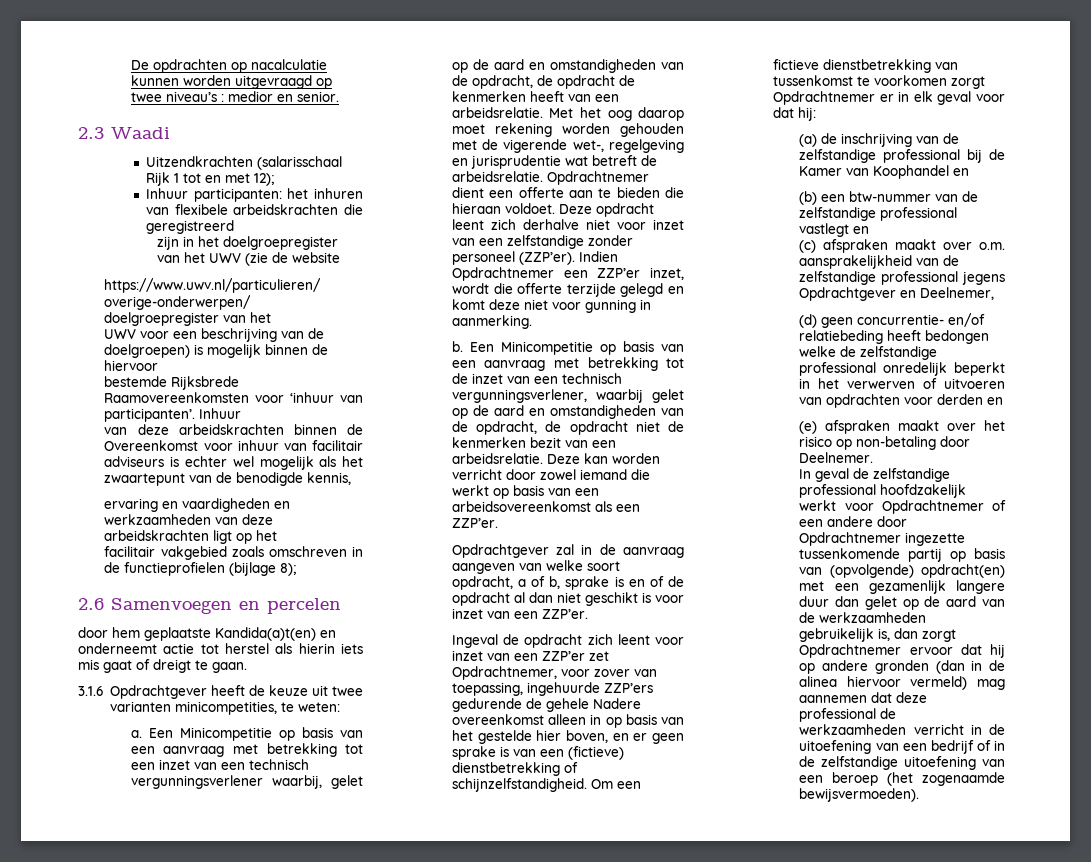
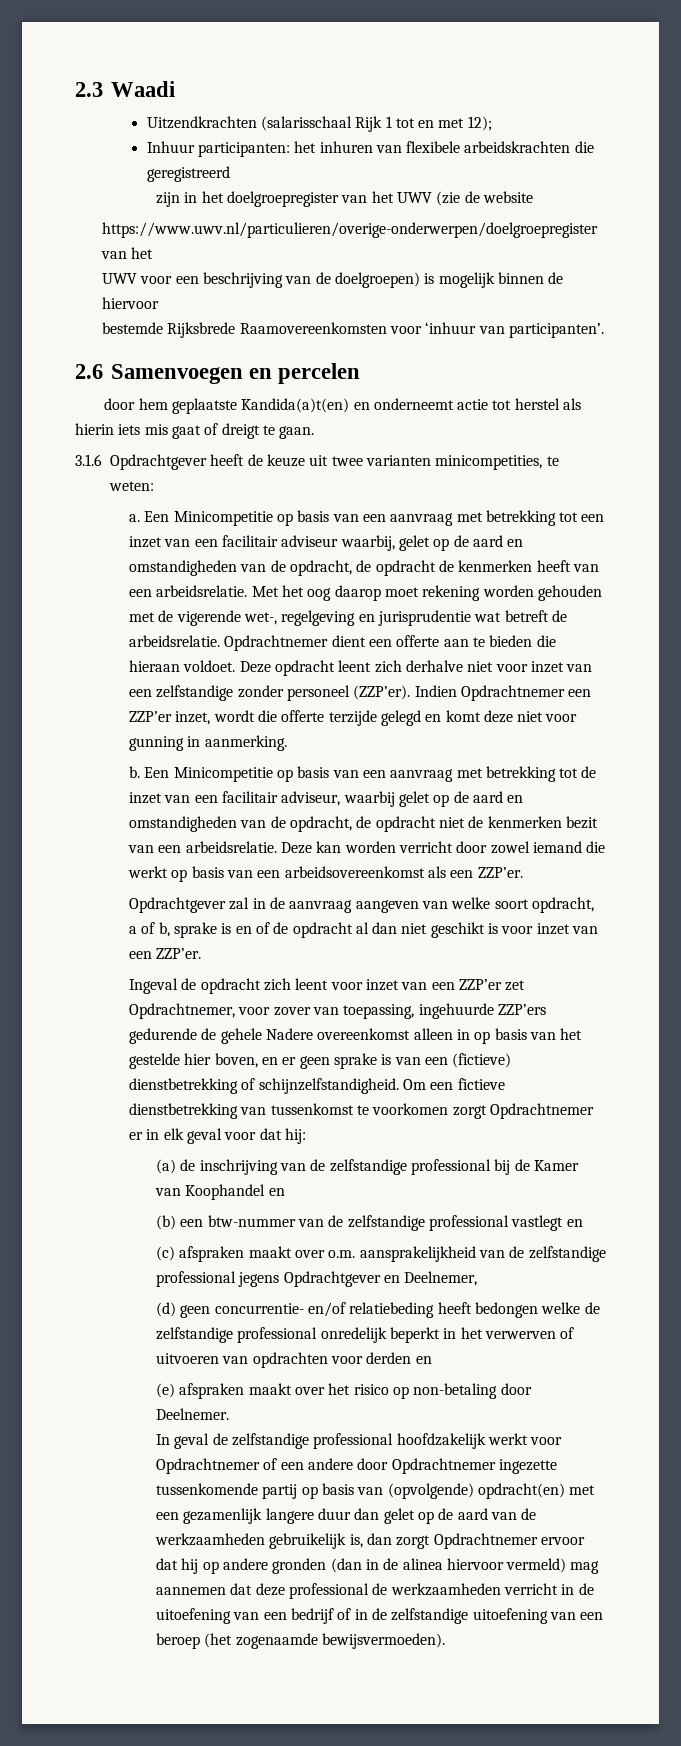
- De opdrachten op nacalculatie kunnen worden uitgevraagd op twee niveau’s : medior en senior.
- bestemde Rijksbrede Raamovereenkomsten voor ‘inhuur van participanten’. Inhuur
- van deze arbeidskrachten binnen de Overeenkomst voor inhuur van facilitair adviseurs is echter wel mogelijk als het zwaartepunt van de benodigde kennis,
- ervaring en vaardigheden en werkzaamheden van deze arbeidskrachten ligt op het
- facilitair vakgebied zoals omschreven in de functieprofielen (bijlage 8);
+ bestemde Rijksbrede Raamovereenkomsten voor ‘inhuur van participanten’.
- Een Minicompetitie op basis van een aanvraag met betrekking tot een inzet van een technisch vergunningsverlener waarbij, gelet op de aard en omstandigheden van de opdracht, de opdracht de kenmerken heeft van een arbeidsrelatie.
+ Een Minicompetitie op basis van een aanvraag met betrekking tot een inzet van een facilitair adviseur waarbij, gelet op de aard en omstandigheden van de opdracht, de opdracht de kenmerken heeft van een arbeidsrelatie.
- Een Minicompetitie op basis van een aanvraag met betrekking tot de inzet van een technisch vergunningsverlener, waarbij gelet op de aard en omstandigheden van de opdracht, de opdracht niet de kenmerken bezit van een arbeidsrelatie.
+ Een Minicompetitie op basis van een aanvraag met betrekking tot de inzet van een facilitair adviseur, waarbij gelet op de aard en omstandigheden van de opdracht, de opdracht niet de kenmerken bezit van een arbeidsrelatie.

